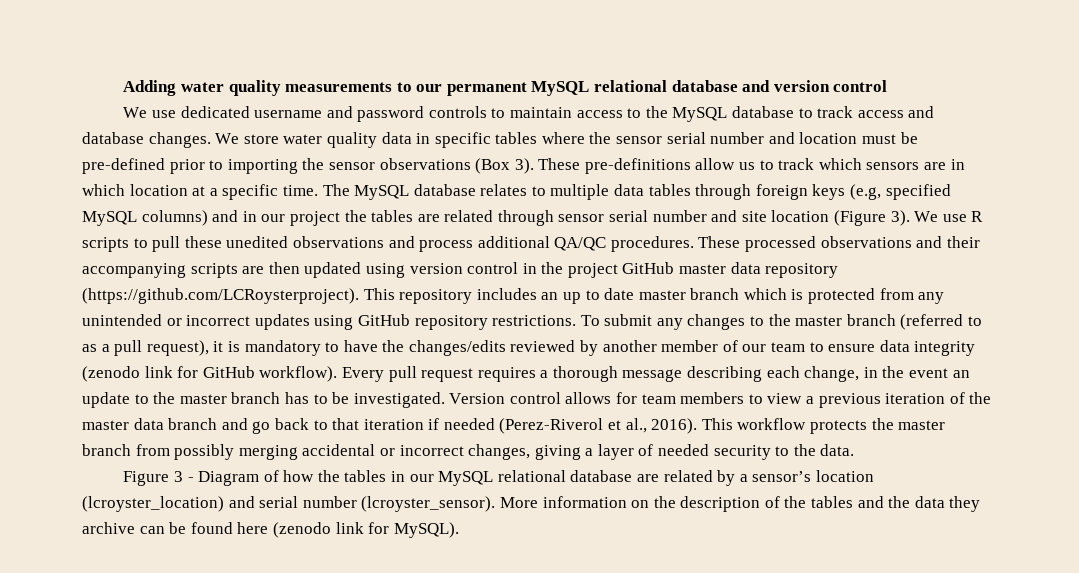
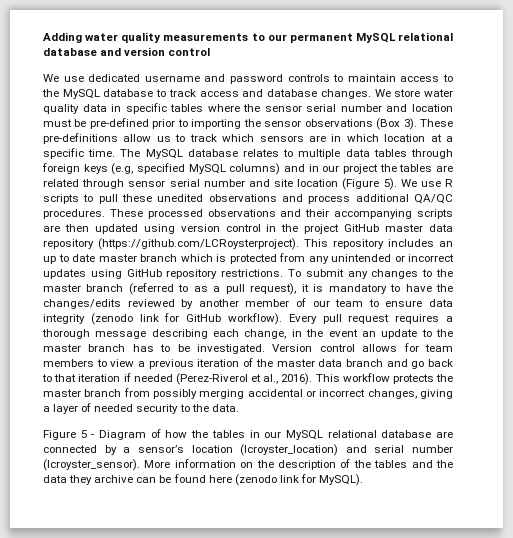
- The MySQL database relates to multiple data tables through foreign keys (e.g, specified MySQL columns) and in our project the tables are related through sensor serial number and site location (Figure 3).
+ The MySQL database relates to multiple data tables through foreign keys (e.g, specified MySQL columns) and in our project the tables are related through sensor serial number and site location (Figure 5).
- Figure 3 - Diagram of how the tables in our MySQL relational database are related by a sensor’s location (lcroyster_location) and serial number (lcroyster_sensor).
+ Figure 5 - Diagram of how the tables in our MySQL relational database are connected by a sensor’s location (lcroyster_location) and serial number (lcroyster_sensor).

